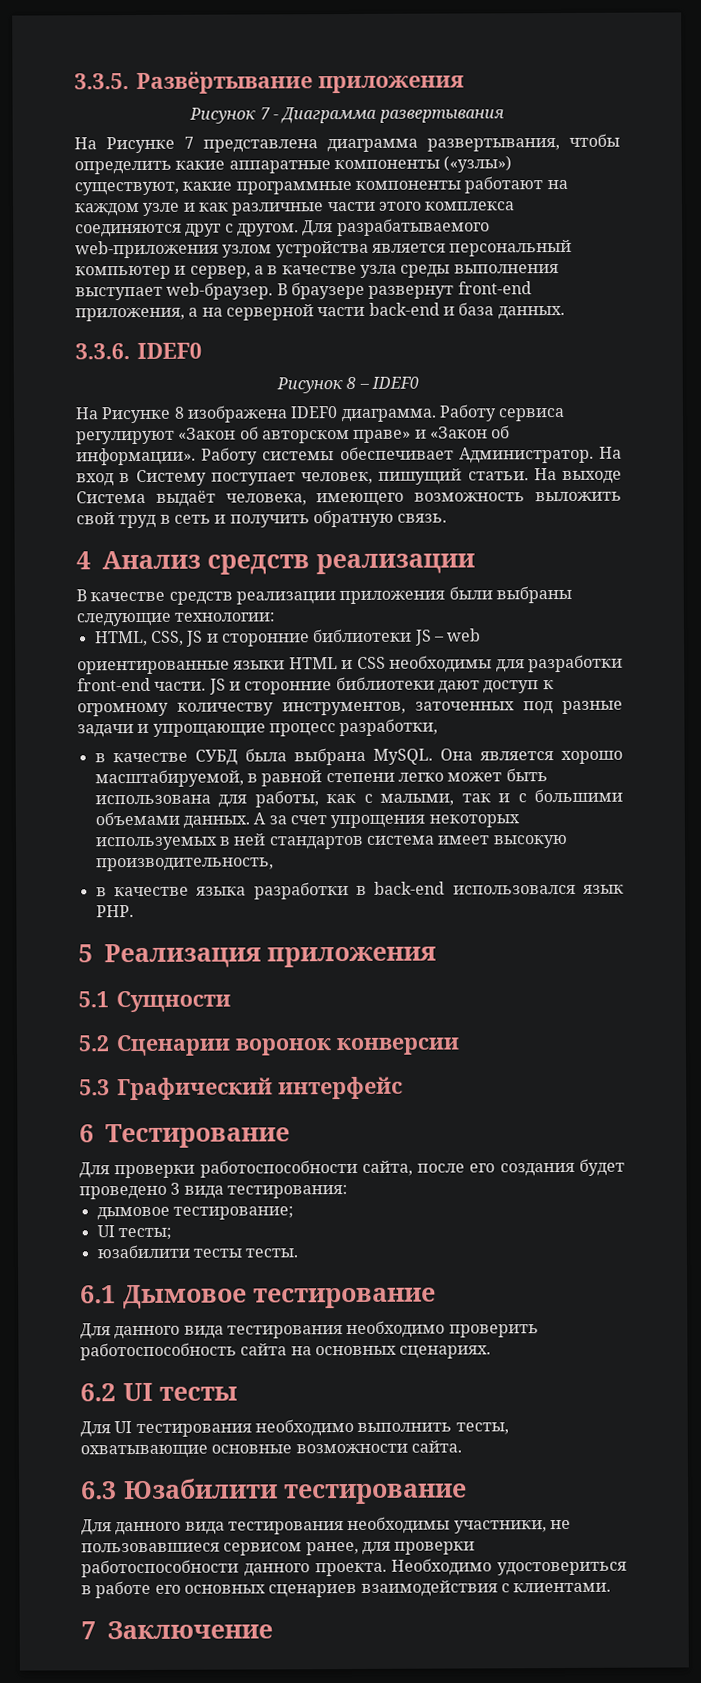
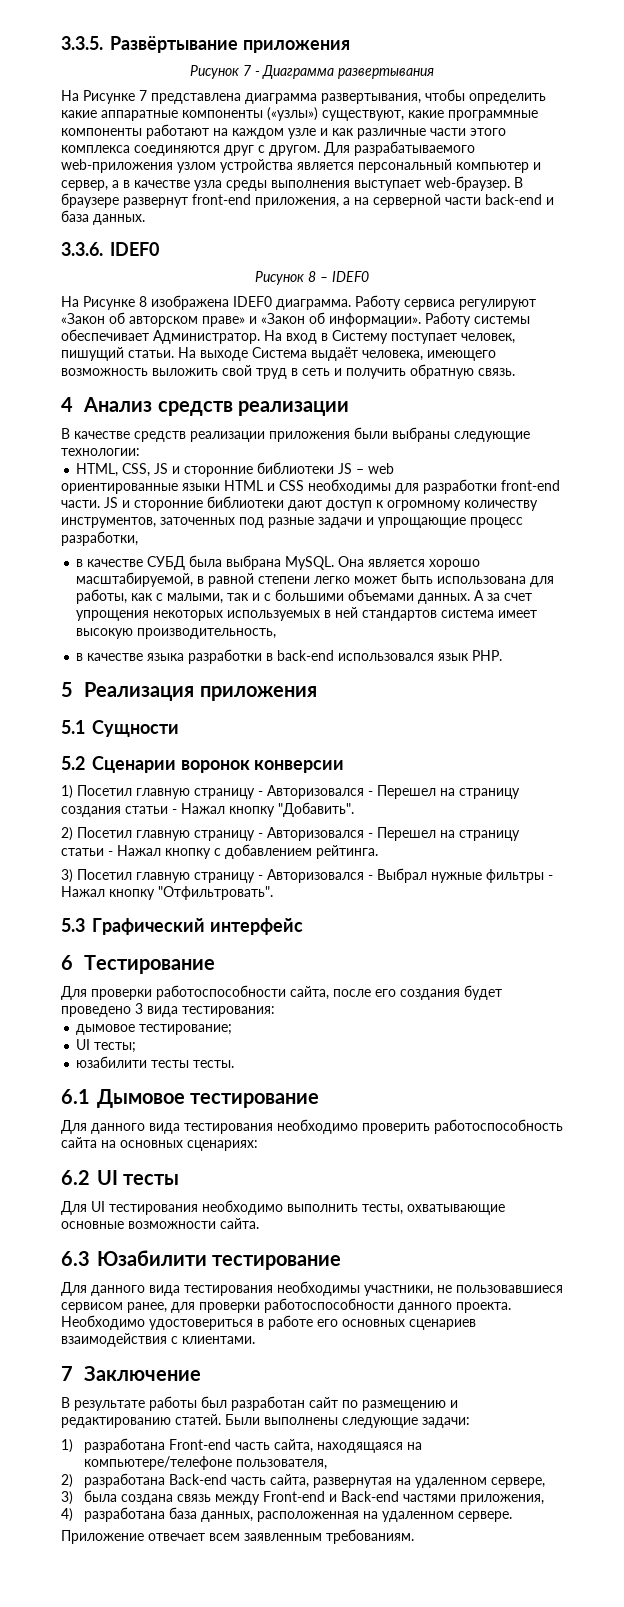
+ 1) Посетил главную страницу - Авторизовался - Перешел на страницу создания статьи - Нажал кнопку "Добавить".
+ 2) Посетил главную страницу - Авторизовался - Перешел на страницу статьи - Нажал кнопку с добавлением рейтинга.
+ 3) Посетил главную страницу - Авторизовался - Выбрал нужные фильтры - Нажал кнопку "Отфильтровать".
- Для данного вида тестирования необходимо проверить работоспособность сайта на основных сценариях.
+ Для данного вида тестирования необходимо проверить работоспособность сайта на основных сценариях:
+ В результате работы был разработан сайт по размещению и редактированию статей. Были выполнены следующие задачи:
+ 1) разработана Front-end часть сайта, находящаяся на компьютере/телефоне пользователя,
+ 2) разработана Back-end часть сайта, развернутая на удаленном сервере,
+ 3) была создана связь между Front-end и Back-end частями приложения,
+ 4) разработана база данных, расположенная на удаленном сервере.
+ Приложение отвечает всем заявленным требованиям.

